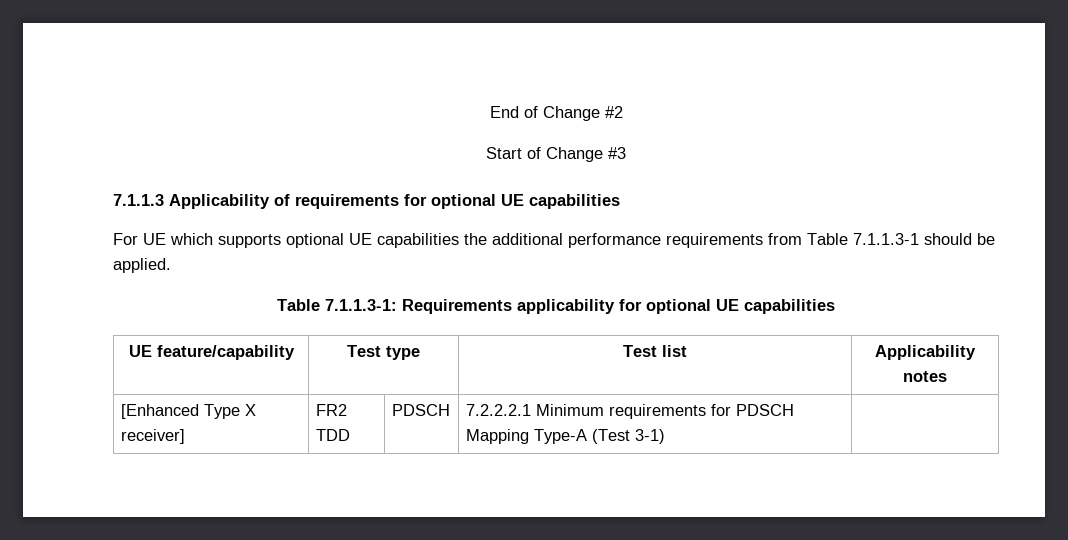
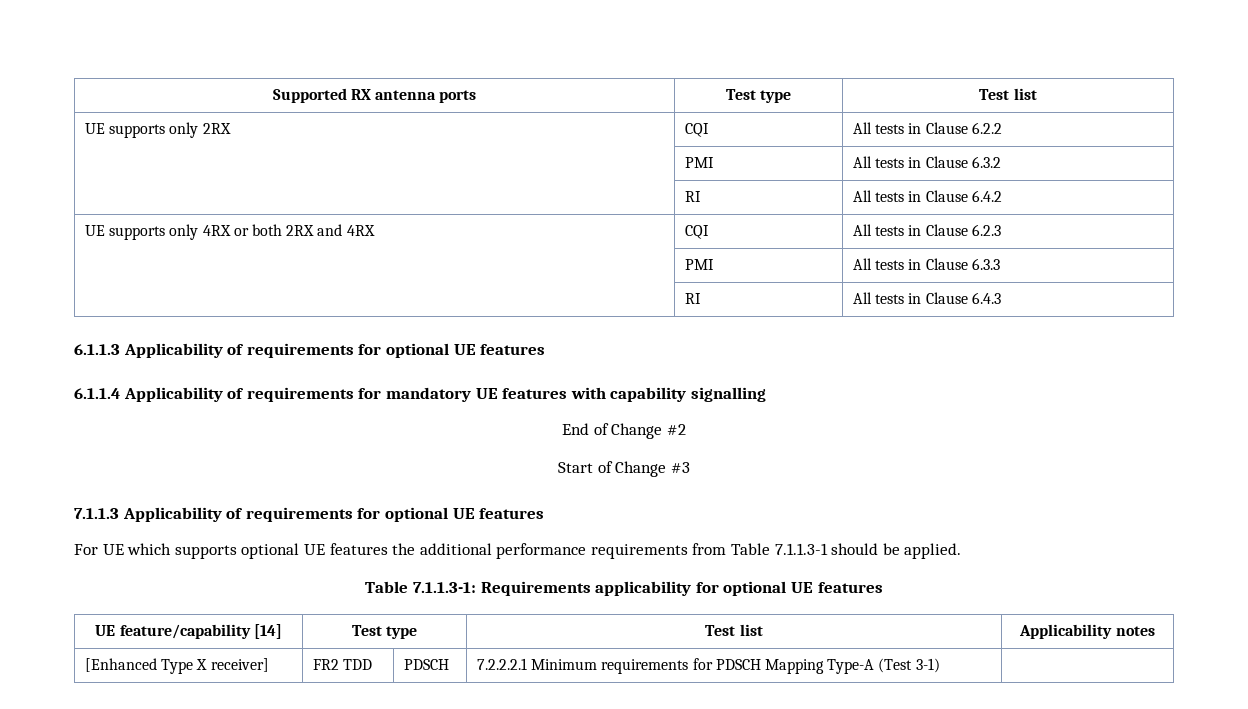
+ Supported RX antenna ports | Test type | Test list
+ UE supports only 2RX | CQI | All tests in Clause 6.2.2
+ | PMI | All tests in Clause 6.3.2
+ | RI | All tests in Clause 6.4.2
+ UE supports only 4RX or both 2RX and 4RX | CQI | All tests in Clause 6.2.3
+ | PMI | All tests in Clause 6.3.3
+ | RI | All tests in Clause 6.4.3
+ 6.1.1.3 Applicability of requirements for optional UE features
+ 6.1.1.4 Applicability of requirements for mandatory UE features with capability signalling
- 7.1.1.3 Applicability of requirements for optional UE capabilities
+ 7.1.1.3 Applicability of requirements for optional UE features
- For UE which supports optional UE capabilities the additional performance requirements from Table 7.1.1.3-1 should be applied.
+ For UE which supports optional UE features the additional performance requirements from Table 7.1.1.3-1 should be applied.
- Table 7.1.1.3-1: Requirements applicability for optional UE capabilities
+ Table 7.1.1.3-1: Requirements applicability for optional UE features
- UE feature/capability | Test type | Test list | Applicability notes
+ UE feature/capability [14] | Test type | Test list | Applicability notes

